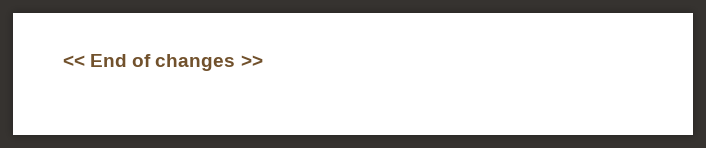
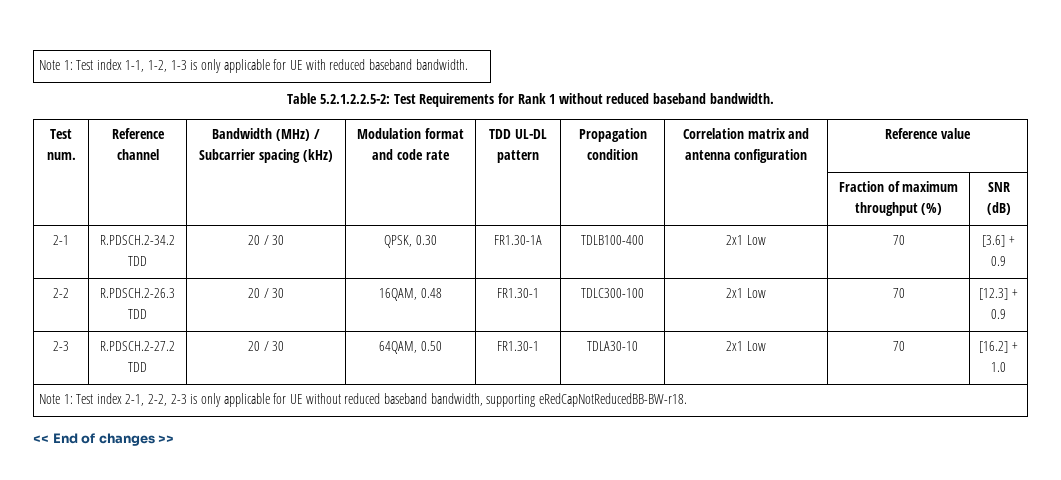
+ Note 1: Test index 1-1, 1-2, 1-3 is only applicable for UE with reduced baseband bandwidth.
+ Table 5.2.1.2.2.5-2: Test Requirements for Rank 1 without reduced baseband bandwidth.
+ Test num. | Reference channel | Bandwidth (MHz) / Subcarrier spacing (kHz) | Modulation format and code rate | TDD UL-DL pattern | Propagation condition | Correlation matrix and antenna configuration | Reference value
+ | | | | | | | Fraction of maximum throughput (%) | SNR (dB)
+ 2-1 | R.PDSCH.2-34.2 TDD | 20 / 30 | QPSK, 0.30 | FR1.30-1A | TDLB100-400 | 2x1 Low | 70 | [3.6] + 0.9
+ 2-2 | R.PDSCH.2-26.3 TDD | 20 / 30 | 16QAM, 0.48 | FR1.30-1 | TDLC300-100 | 2x1 Low | 70 | [12.3] + 0.9
+ 2-3 | R.PDSCH.2-27.2 TDD | 20 / 30 | 64QAM, 0.50 | FR1.30-1 | TDLA30-10 | 2x1 Low | 70 | [16.2] + 1.0
+ Note 1: Test index 2-1, 2-2, 2-3 is only applicable for UE without reduced baseband bandwidth, supporting eRedCapNotReducedBB-BW-r18.

